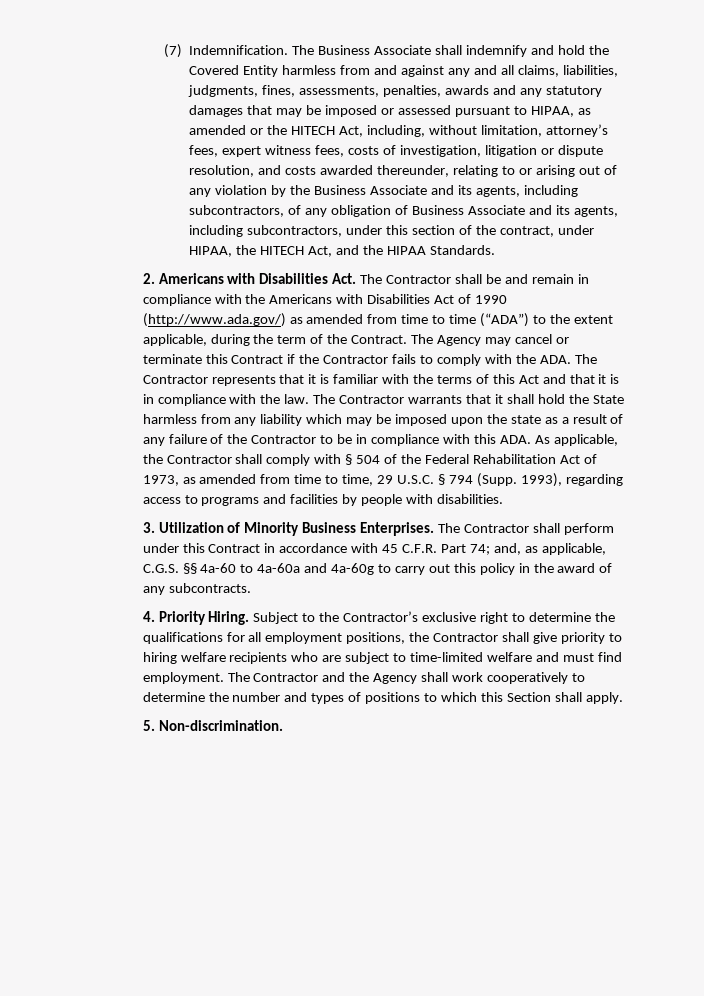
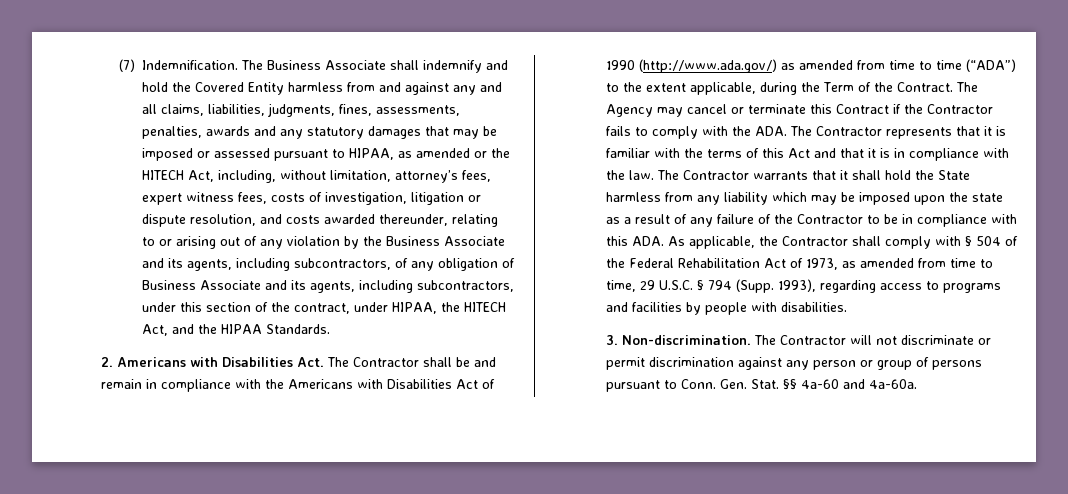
- 2. Americans with Disabilities Act. The Contractor shall be and remain in compliance with the Americans with Disabilities Act of 1990 (http://www.ada.gov/) as amended from time to time (“ADA”) to the extent applicable, during the term of the Contract.
+ 2. Americans with Disabilities Act. The Contractor shall be and remain in compliance with the Americans with Disabilities Act of 1990 (http://www.ada.gov/) as amended from time to time (“ADA”) to the extent applicable, during the Term of the Contract.
- 3. Utilization of Minority Business Enterprises. The Contractor shall perform under this Contract in accordance with 45 C.F.R. Part 74; and, as applicable, C.G.S. §§ 4a-60 to 4a-60a and 4a-60g to carry out this policy in the award of any subcontracts.
- 4. Priority Hiring. Subject to the Contractor’s exclusive right to determine the qualifications for all employment positions, the Contractor shall give priority to hiring welfare recipients who are subject to time-limited welfare and must find employment. The Contractor and the Agency shall work cooperatively to determine the number and types of positions to which this Section shall apply.
- 5. Non-discrimination.
+ 3. Non-discrimination. The Contractor will not discriminate or permit discrimination against any person or group of persons pursuant to Conn. Gen. Stat. §§ 4a-60 and 4a-60a.

